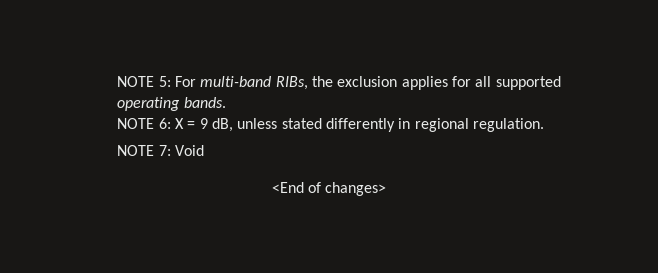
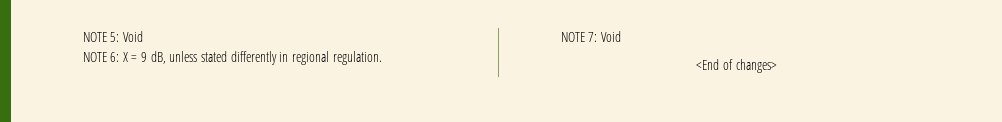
- NOTE 5: For multi-band RIBs, the exclusion applies for all supported operating bands.
+ NOTE 5: Void

